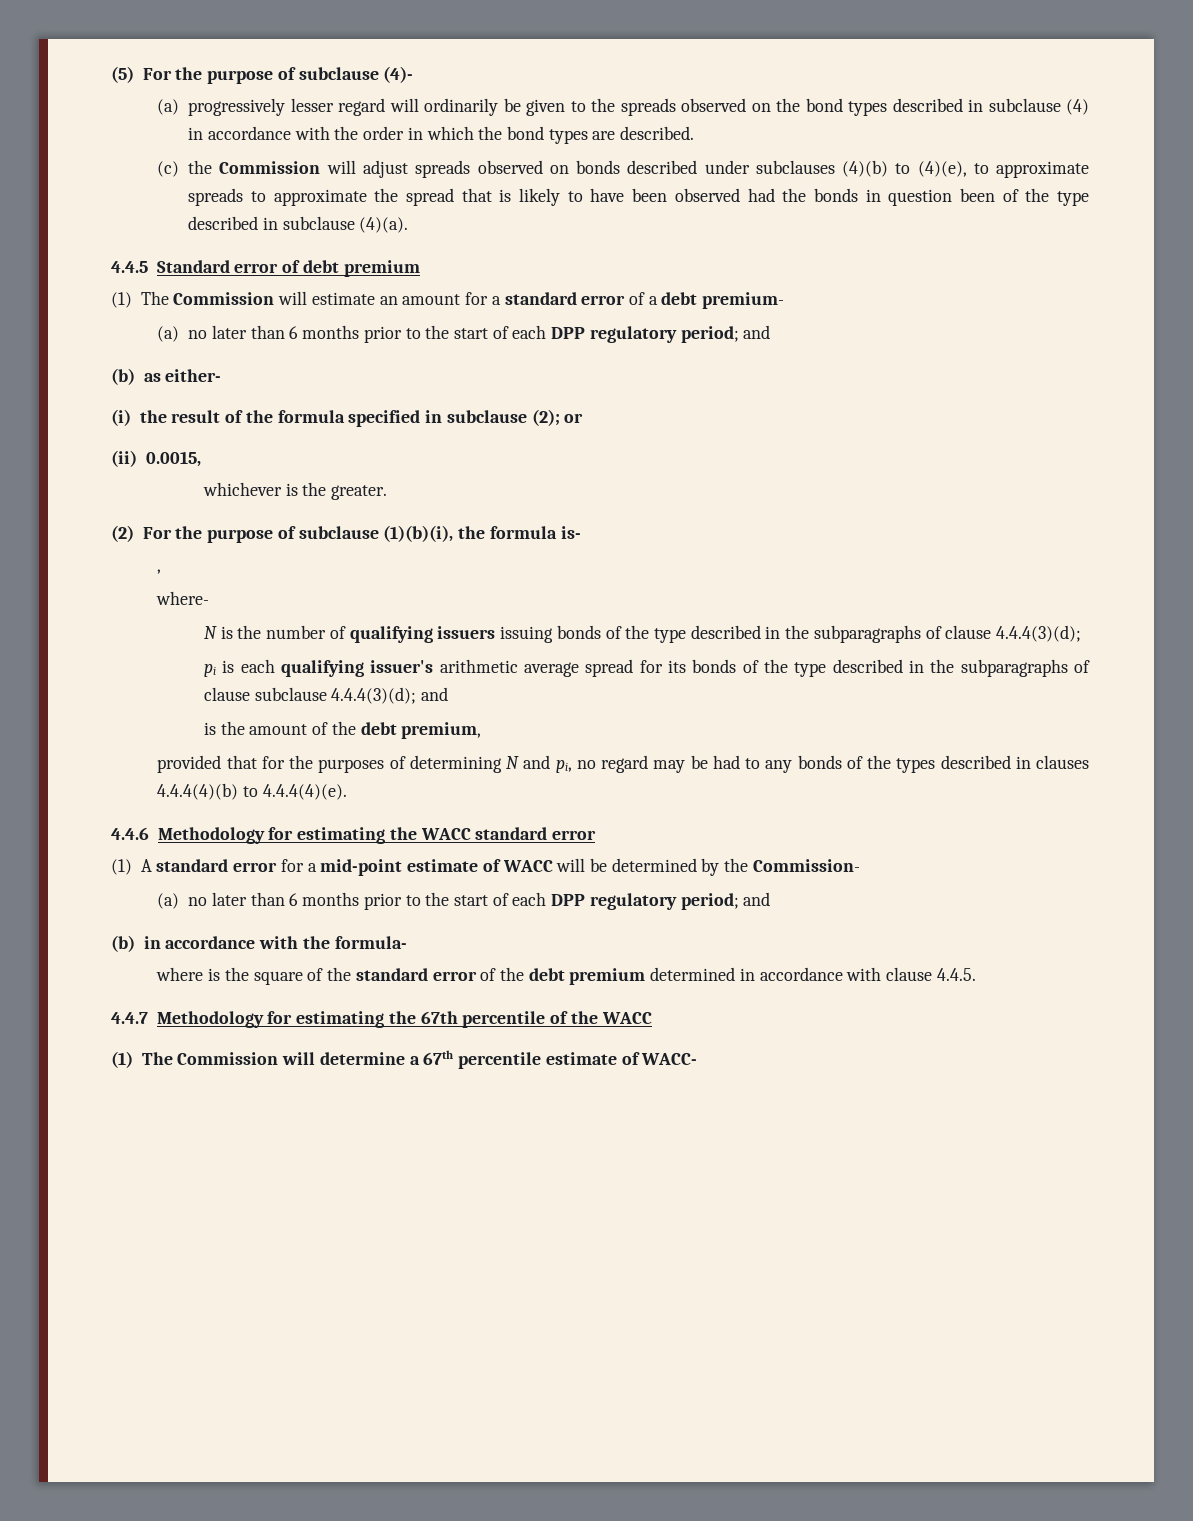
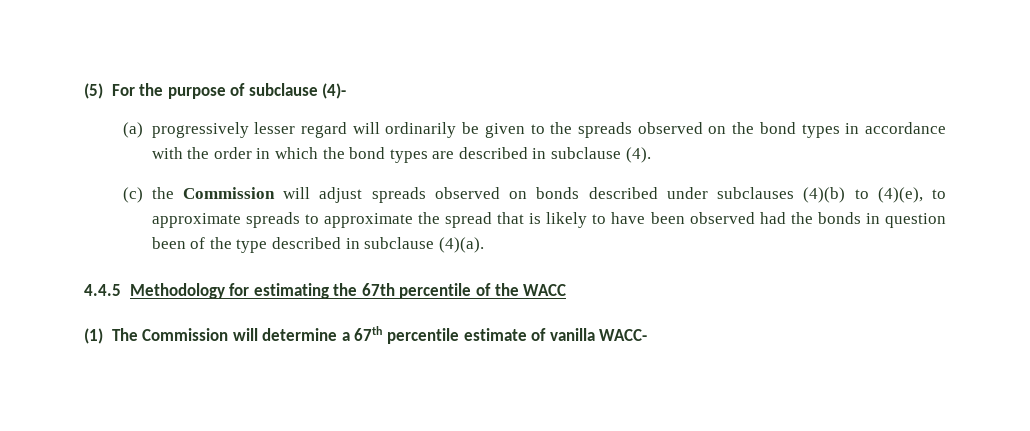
- (a) progressively lesser regard will ordinarily be given to the spreads observed on the bond types described in subclause (4) in accordance with the order in which the bond types are described.
+ (a) progressively lesser regard will ordinarily be given to the spreads observed on the bond types in accordance with the order in which the bond types are described in subclause (4).
- 4.4.5 Standard error of debt premium
- (1) The Commission will estimate an amount for a standard error of a debt premium-
- (a) no later than 6 months prior to the start of each DPP regulatory period; and
- (b) as either-
- (i) the result of the formula specified in subclause (2); or
- (ii) 0.0015,
- whichever is the greater.
- (2) For the purpose of subclause (1)(b)(i), the formula is-
- ,
- where-
- N is the number of qualifying issuers issuing bonds of the type described in the subparagraphs of clause 4.4.4(3)(d);
- pi is each qualifying issuer's arithmetic average spread for its bonds of the type described in the subparagraphs of clause subclause 4.4.4(3)(d); and
- is the amount of the debt premium,
- provided that for the purposes of determining N and pi, no regard may be had to any bonds of the types described in clauses 4.4.4(4)(b) to 4.4.4(4)(e).
- 4.4.6 Methodology for estimating the WACC standard error
- (1) A standard error for a mid-point estimate of WACC will be determined by the Commission-
- (a) no later than 6 months prior to the start of each DPP regulatory period; and
- (b) in accordance with the formula-
- where is the square of the standard error of the debt premium determined in accordance with clause 4.4.5.
- 4.4.7 Methodology for estimating the 67th percentile of the WACC
+ 4.4.5 Methodology for estimating the 67th percentile of the WACC
- (1) The Commission will determine a 67th percentile estimate of WACC-
+ (1) The Commission will determine a 67th percentile estimate of vanilla WACC-

